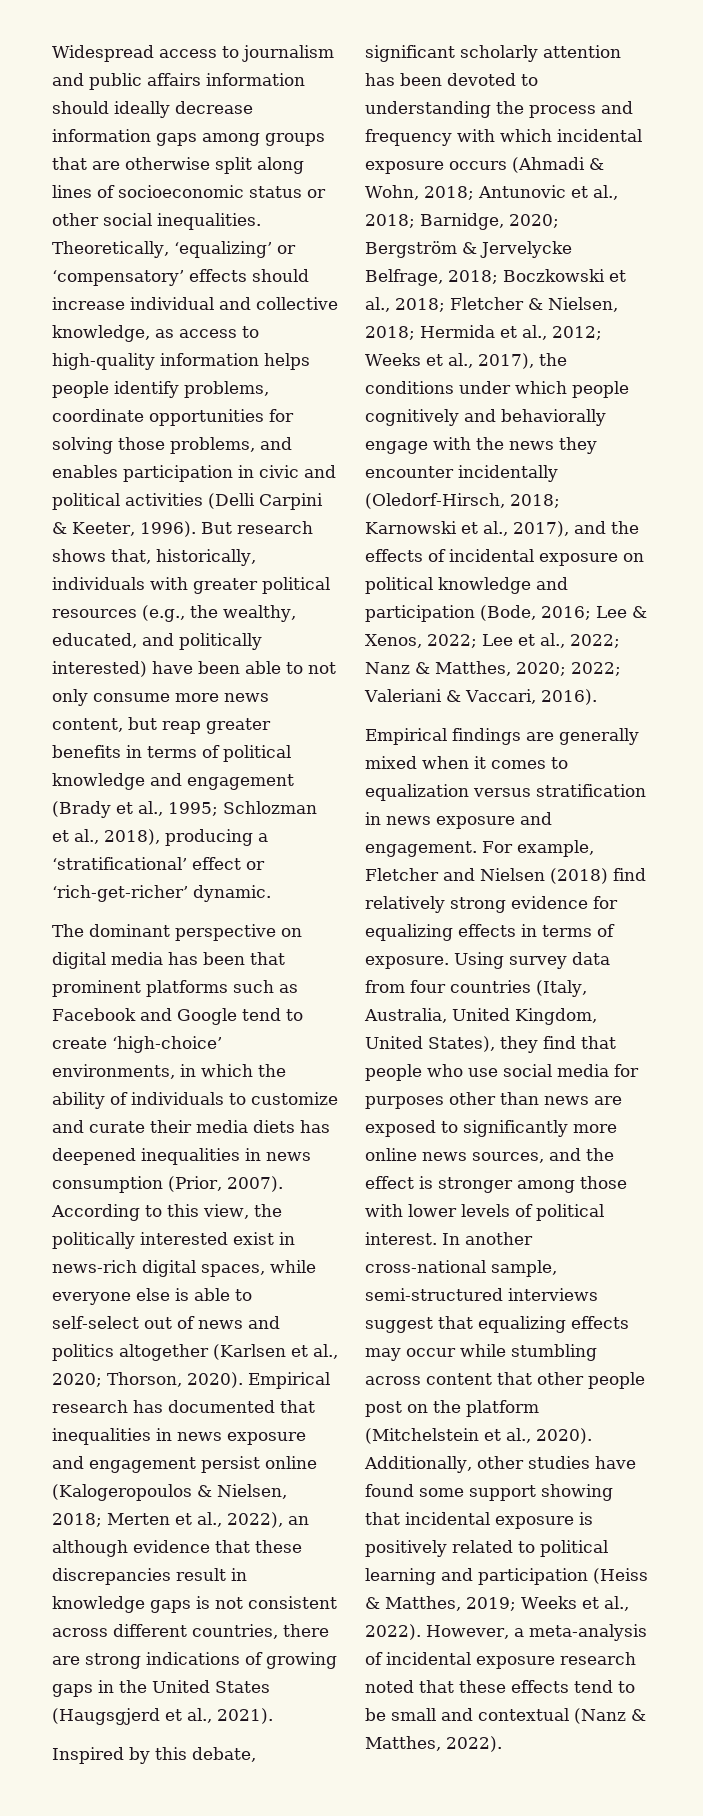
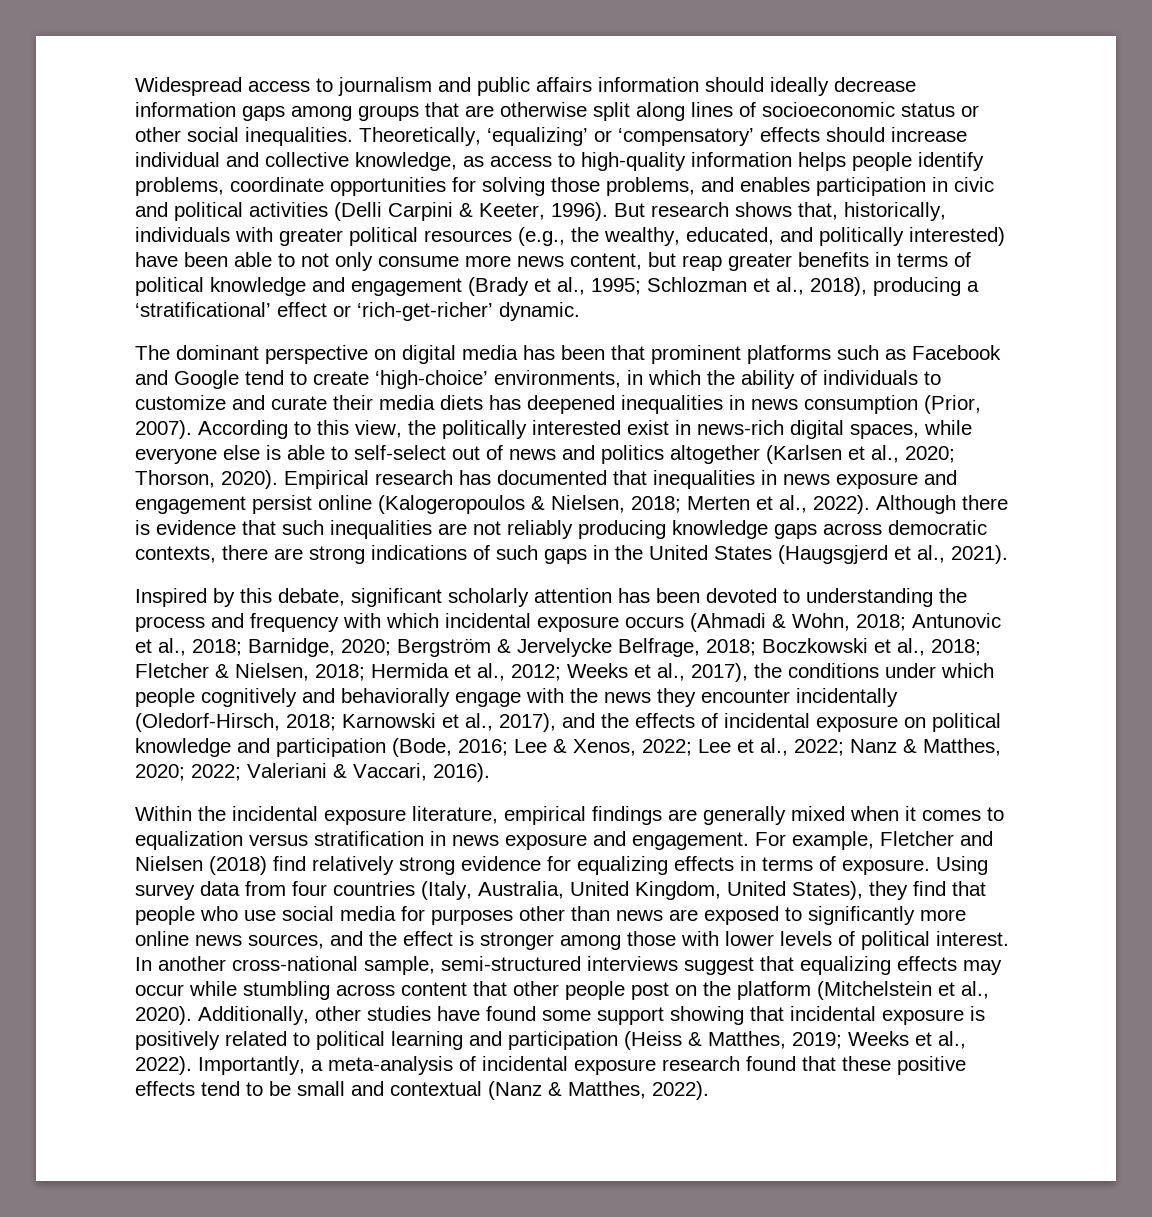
- Empirical research has documented that inequalities in news exposure and engagement persist online (Kalogeropoulos & Nielsen, 2018; Merten et al., 2022), an although evidence that these discrepancies result in knowledge gaps is not consistent across different countries, there are strong indications of growing gaps in the United States (Haugsgjerd et al., 2021).
+ Empirical research has documented that inequalities in news exposure and engagement persist online (Kalogeropoulos & Nielsen, 2018; Merten et al., 2022). Although there is evidence that such inequalities are not reliably producing knowledge gaps across democratic contexts, there are strong indications of such gaps in the United States (Haugsgjerd et al., 2021).
- Empirical findings are generally mixed when it comes to equalization versus stratification in news exposure and engagement.
+ Within the incidental exposure literature, empirical findings are generally mixed when it comes to equalization versus stratification in news exposure and engagement.
- However, a meta-analysis of incidental exposure research noted that these effects tend to be small and contextual (Nanz & Matthes, 2022).
+ Importantly, a meta-analysis of incidental exposure research found that these positive effects tend to be small and contextual (Nanz & Matthes, 2022).

